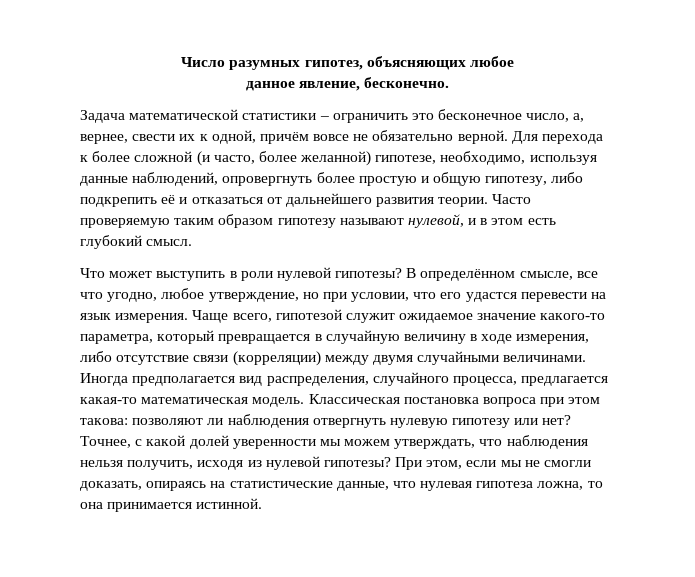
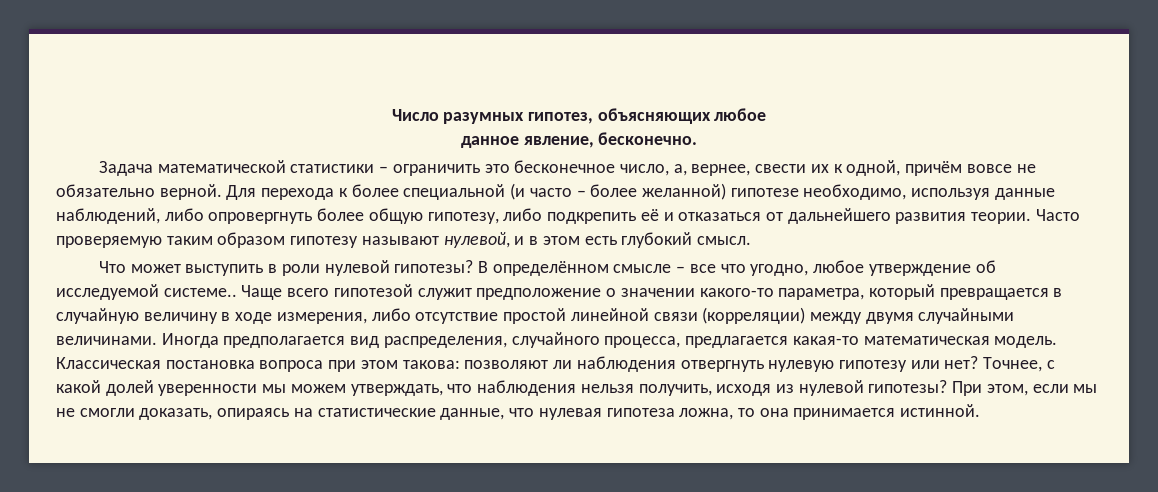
- Для перехода к более сложной (и часто, более желанной) гипотезе, необходимо, используя данные наблюдений, опровергнуть более простую и общую гипотезу, либо подкрепить её и отказаться от дальнейшего развития теории.
+ Для перехода к более специальной (и часто – более желанной) гипотезе необходимо, используя данные наблюдений, либо опровергнуть более общую гипотезу, либо подкрепить её и отказаться от дальнейшего развития теории.
- В определённом смысле, все что угодно, любое утверждение, но при условии, что его удастся перевести на язык измерения. Чаще всего, гипотезой служит ожидаемое значение какого-то параметра, который превращается в случайную величину в ходе измерения, либо отсутствие связи (корреляции) между двумя случайными величинами.
+ В определённом смысле – все что угодно, любое утверждение об исследуемой системе.. Чаще всего гипотезой служит предположение о значении какого-то параметра, который превращается в случайную величину в ходе измерения, либо отсутствие простой линейной связи (корреляции) между двумя случайными величинами.

